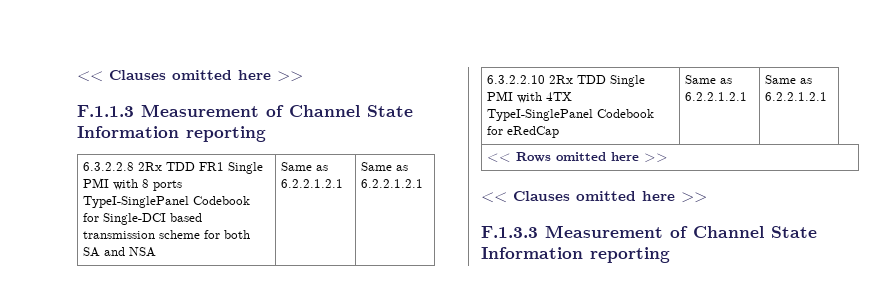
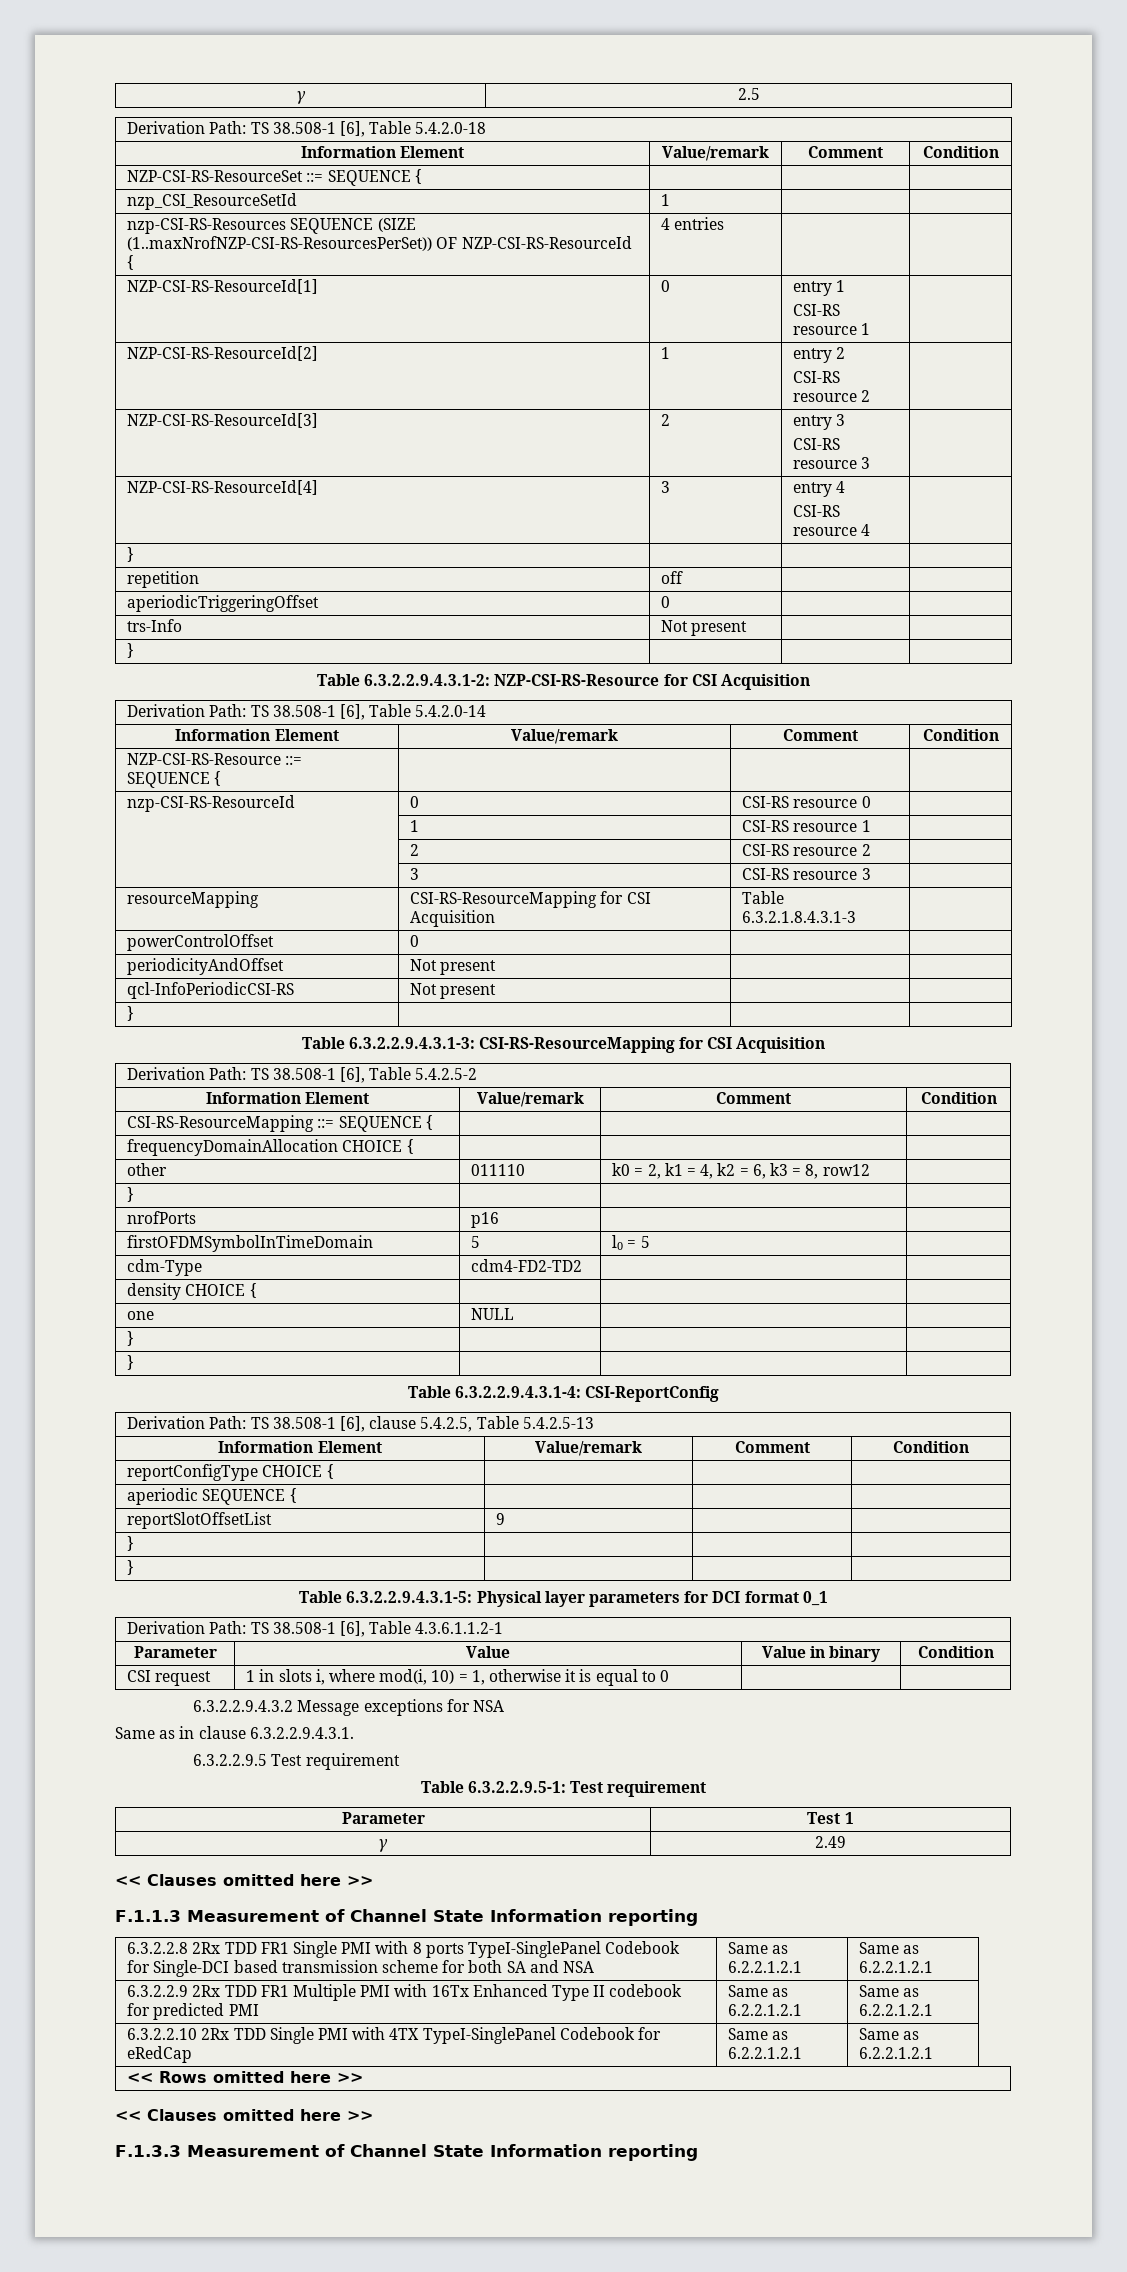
+ γ | 2.5
+ Derivation Path: TS 38.508-1 [6], Table 5.4.2.0-18
+ Information Element | Value/remark | Comment | Condition
+ NZP-CSI-RS-ResourceSet ::= SEQUENCE { | | |
+ nzp_CSI_ResourceSetId | 1 | |
+ nzp-CSI-RS-Resources SEQUENCE (SIZE (1..maxNrofNZP-CSI-RS-ResourcesPerSet)) OF NZP-CSI-RS-ResourceId { | 4 entries | |
+ NZP-CSI-RS-ResourceId[1] | 0 | entry 1
+ CSI-RS resource 1 |
+ NZP-CSI-RS-ResourceId[2] | 1 | entry 2
+ CSI-RS resource 2 |
+ NZP-CSI-RS-ResourceId[3] | 2 | entry 3
+ CSI-RS resource 3 |
+ NZP-CSI-RS-ResourceId[4] | 3 | entry 4
+ CSI-RS resource 4 |
+ } | | |
+ repetition | off | |
+ aperiodicTriggeringOffset | 0 | |
+ trs-Info | Not present | |
+ } | | |
+ Table 6.3.2.2.9.4.3.1-2: NZP-CSI-RS-Resource for CSI Acquisition
+ Derivation Path: TS 38.508-1 [6], Table 5.4.2.0-14
+ Information Element | Value/remark | Comment | Condition
+ NZP-CSI-RS-Resource ::= SEQUENCE { | | |
+ nzp-CSI-RS-ResourceId | 0 | CSI-RS resource 0 |
+ | 1 | CSI-RS resource 1 |
+ | 2 | CSI-RS resource 2 |
+ | 3 | CSI-RS resource 3 |
+ resourceMapping | CSI-RS-ResourceMapping for CSI Acquisition | Table 6.3.2.1.8.4.3.1-3 |
+ powerControlOffset | 0 | |
+ periodicityAndOffset | Not present | |
+ qcl-InfoPeriodicCSI-RS | Not present | |
+ } | | |
+ Table 6.3.2.2.9.4.3.1-3: CSI-RS-ResourceMapping for CSI Acquisition
+ Derivation Path: TS 38.508-1 [6], Table 5.4.2.5-2
+ Information Element | Value/remark | Comment | Condition
+ CSI-RS-ResourceMapping ::= SEQUENCE { | | |
+ frequencyDomainAllocation CHOICE { | | |
+ other | 011110 | k0 = 2, k1 = 4, k2 = 6, k3 = 8, row12 |
+ } | | |
+ nrofPorts | p16 | |
+ firstOFDMSymbolInTimeDomain | 5 | l0 = 5 |
+ cdm-Type | cdm4-FD2-TD2 | |
+ density CHOICE { | | |
+ one | NULL | |
+ } | | |
+ } | | |
+ Table 6.3.2.2.9.4.3.1-4: CSI-ReportConfig
+ Derivation Path: TS 38.508-1 [6], clause 5.4.2.5, Table 5.4.2.5-13
+ Information Element | Value/remark | Comment | Condition
+ reportConfigType CHOICE { | | |
+ aperiodic SEQUENCE { | | |
+ reportSlotOffsetList | 9 | |
+ } | | |
+ } | | |
+ Table 6.3.2.2.9.4.3.1-5: Physical layer parameters for DCI format 0_1
+ Derivation Path: TS 38.508-1 [6], Table 4.3.6.1.1.2-1
+ Parameter | Value | Value in binary | Condition
+ CSI request | 1 in slots i, where mod(i, 10) = 1, otherwise it is equal to 0 | |
+ 6.3.2.2.9.4.3.2 Message exceptions for NSA
+ Same as in clause 6.3.2.2.9.4.3.1.
+ 6.3.2.2.9.5 Test requirement
+ Table 6.3.2.2.9.5-1: Test requirement
+ Parameter | Test 1
+ γ | 2.49
+ 6.3.2.2.9 2Rx TDD FR1 Multiple PMI with 16Tx Enhanced Type II codebook for predicted PMI | Same as 6.2.2.1.2.1 | Same as 6.2.2.1.2.1

